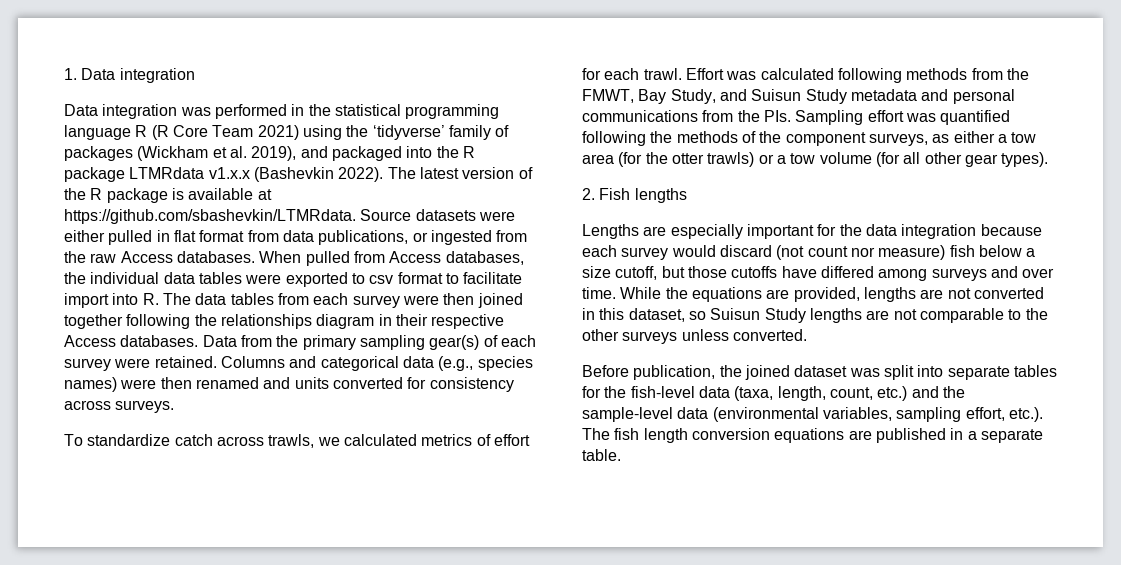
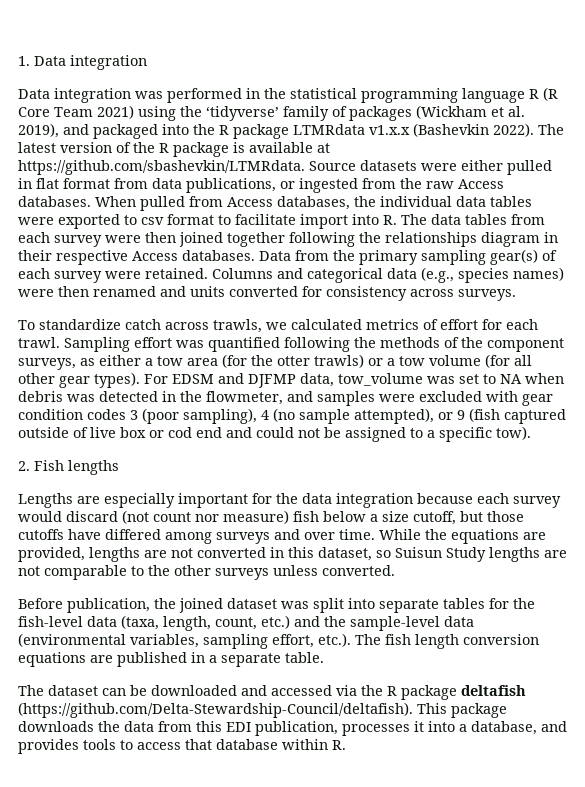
- Effort was calculated following methods from the FMWT, Bay Study, and Suisun Study metadata and personal communications from the PIs. Sampling effort was quantified following the methods of the component surveys, as either a tow area (for the otter trawls) or a tow volume (for all other gear types).
+ Sampling effort was quantified following the methods of the component surveys, as either a tow area (for the otter trawls) or a tow volume (for all other gear types). For EDSM and DJFMP data, tow_volume was set to NA when debris was detected in the flowmeter, and samples were excluded with gear condition codes 3 (poor sampling), 4 (no sample attempted), or 9 (fish captured outside of live box or cod end and could not be assigned to a specific tow).
+ The dataset can be downloaded and accessed via the R package deltafish (https://github.com/Delta-Stewardship-Council/deltafish). This package downloads the data from this EDI publication, processes it into a database, and provides tools to access that database within R.

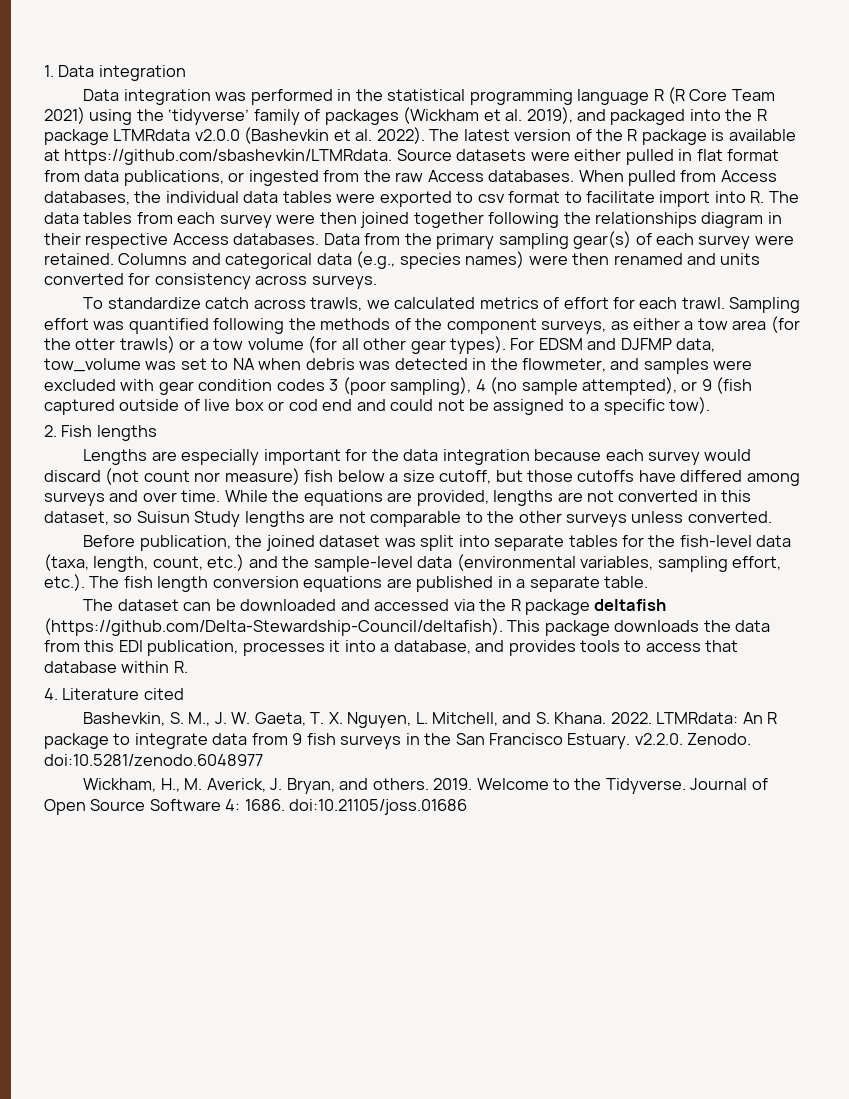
- Data integration was performed in the statistical programming language R (R Core Team 2021) using the ‘tidyverse’ family of packages (Wickham et al. 2019), and packaged into the R package LTMRdata v1.x.x (Bashevkin 2022).
+ Data integration was performed in the statistical programming language R (R Core Team 2021) using the ‘tidyverse’ family of packages (Wickham et al. 2019), and packaged into the R package LTMRdata v2.0.0 (Bashevkin et al. 2022).
+ 4. Literature cited
+ Bashevkin, S. M., J. W. Gaeta, T. X. Nguyen, L. Mitchell, and S. Khana. 2022. LTMRdata: An R package to integrate data from 9 fish surveys in the San Francisco Estuary. v2.2.0. Zenodo. doi:10.5281/zenodo.6048977
+ Wickham, H., M. Averick, J. Bryan, and others. 2019. Welcome to the Tidyverse. Journal of Open Source Software 4: 1686. doi:10.21105/joss.01686

